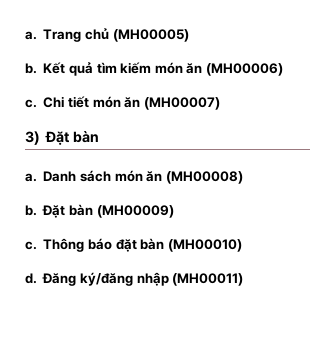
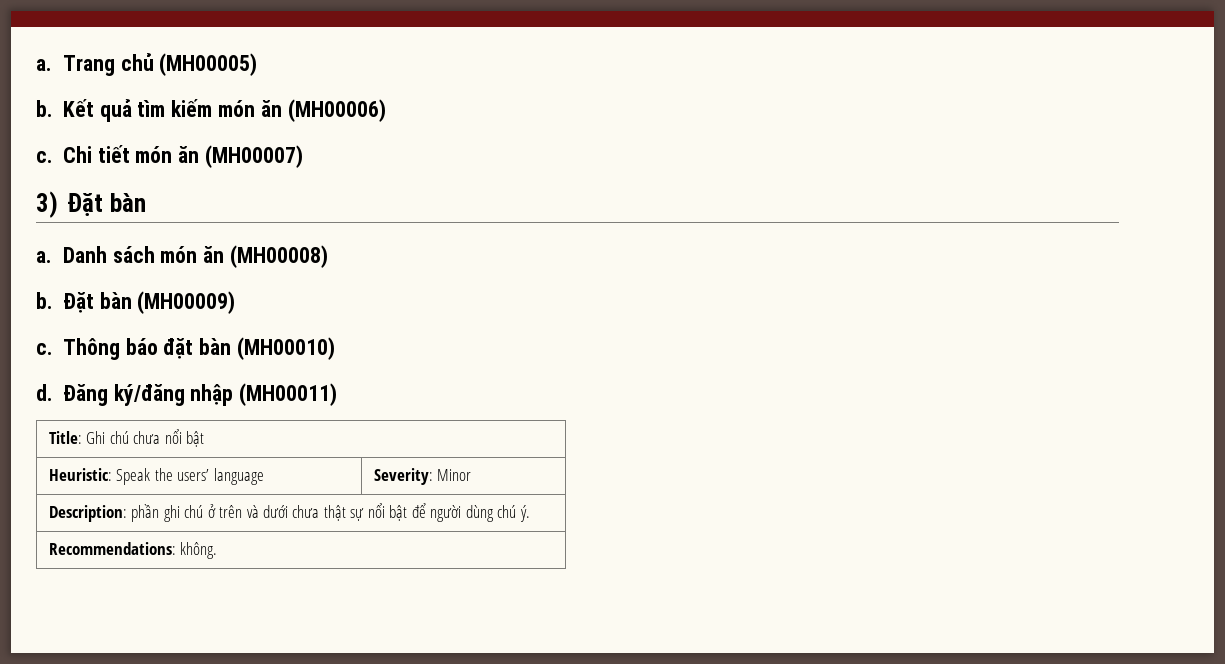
+ Title: Ghi chú chưa nổi bật
+ Heuristic: Speak the users’ language | Severity: Minor
+ Description: phần ghi chú ở trên và dưới chưa thật sự nổi bật để người dùng chú ý.
+ Recommendations: không.

